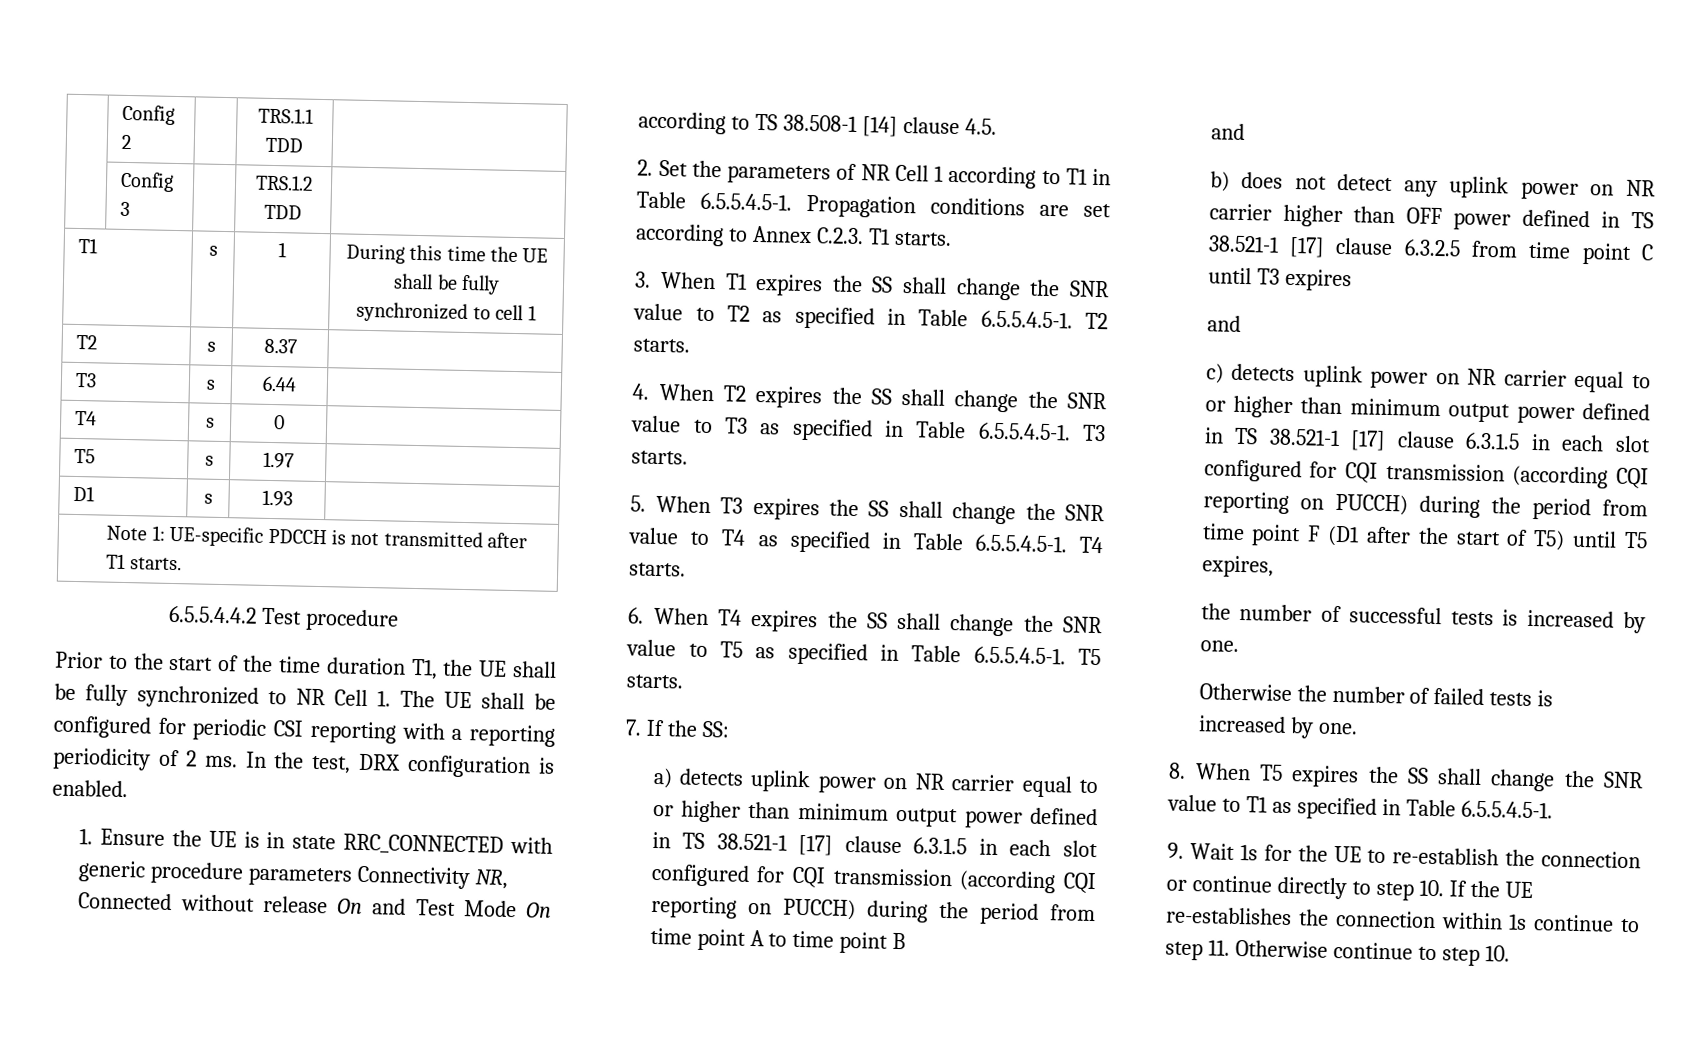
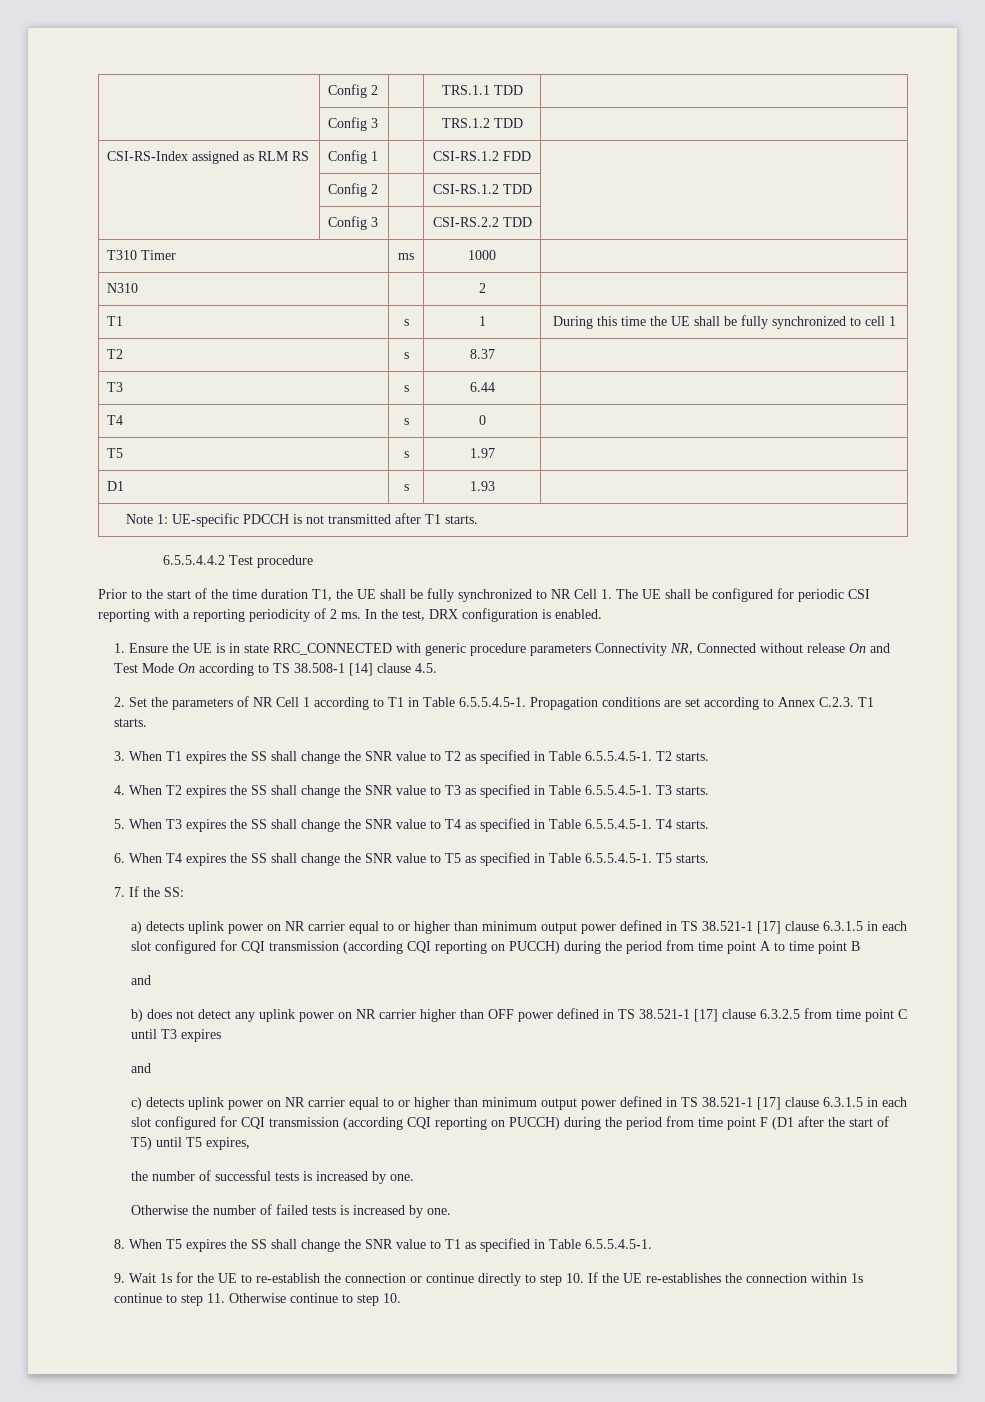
+ CSI-RS-Index assigned as RLM RS | Config 1 | | CSI-RS.1.2 FDD |
+ | Config 2 | | CSI-RS.1.2 TDD |
+ | Config 3 | | CSI-RS.2.2 TDD |
+ T310 Timer | ms | 1000 |
+ N310 | | 2 |

